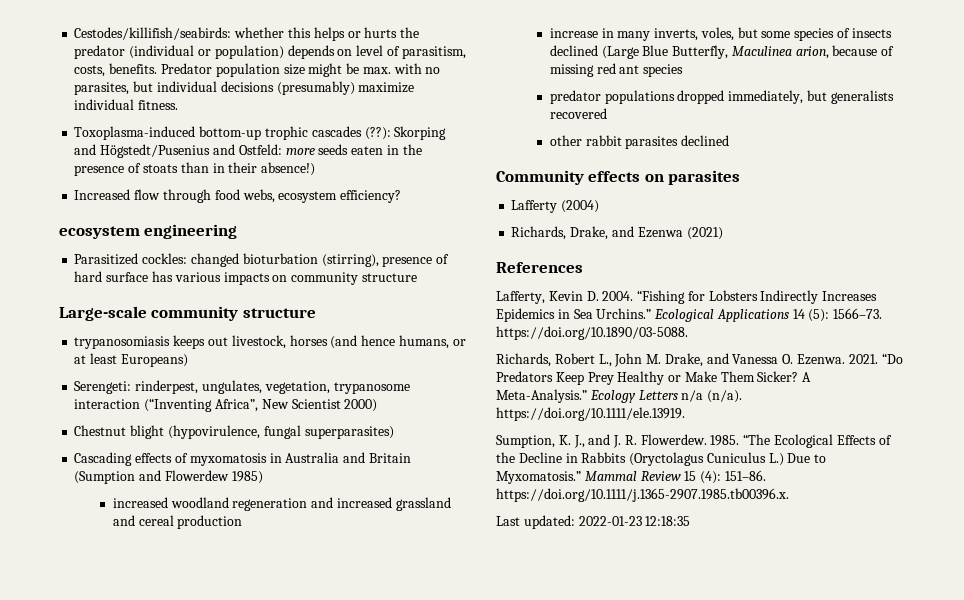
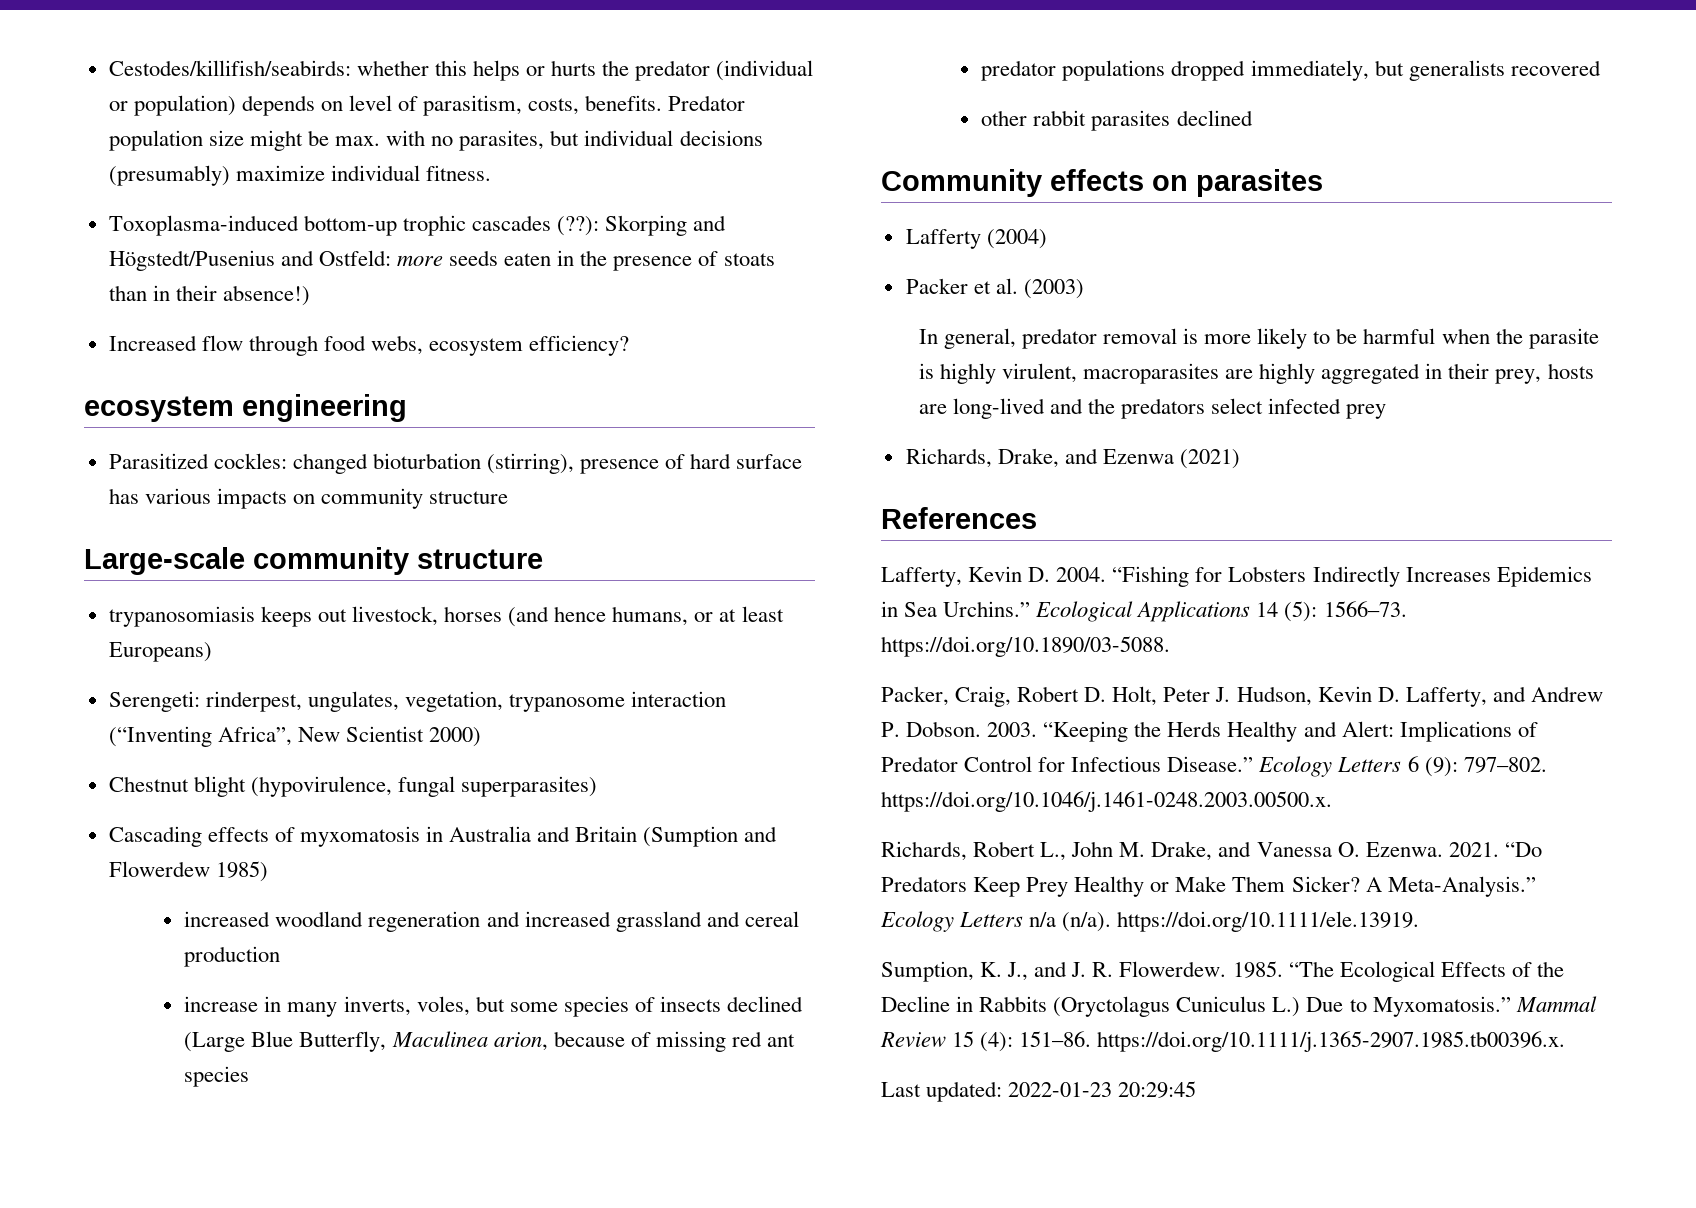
+ Packer et al. (2003)
+ In general, predator removal is more likely to be harmful when the parasite is highly virulent, macroparasites are highly aggregated in their prey, hosts are long-lived and the predators select infected prey
+ Packer, Craig, Robert D. Holt, Peter J. Hudson, Kevin D. Lafferty, and Andrew P. Dobson. 2003. “Keeping the Herds Healthy and Alert: Implications of Predator Control for Infectious Disease.” Ecology Letters 6 (9): 797–802. https://doi.org/10.1046/j.1461-0248.2003.00500.x.
- Last updated: 2022-01-23 12:18:35
+ Last updated: 2022-01-23 20:29:45

